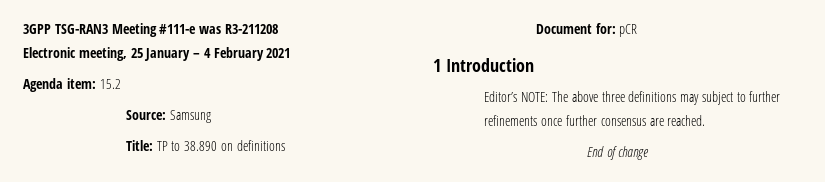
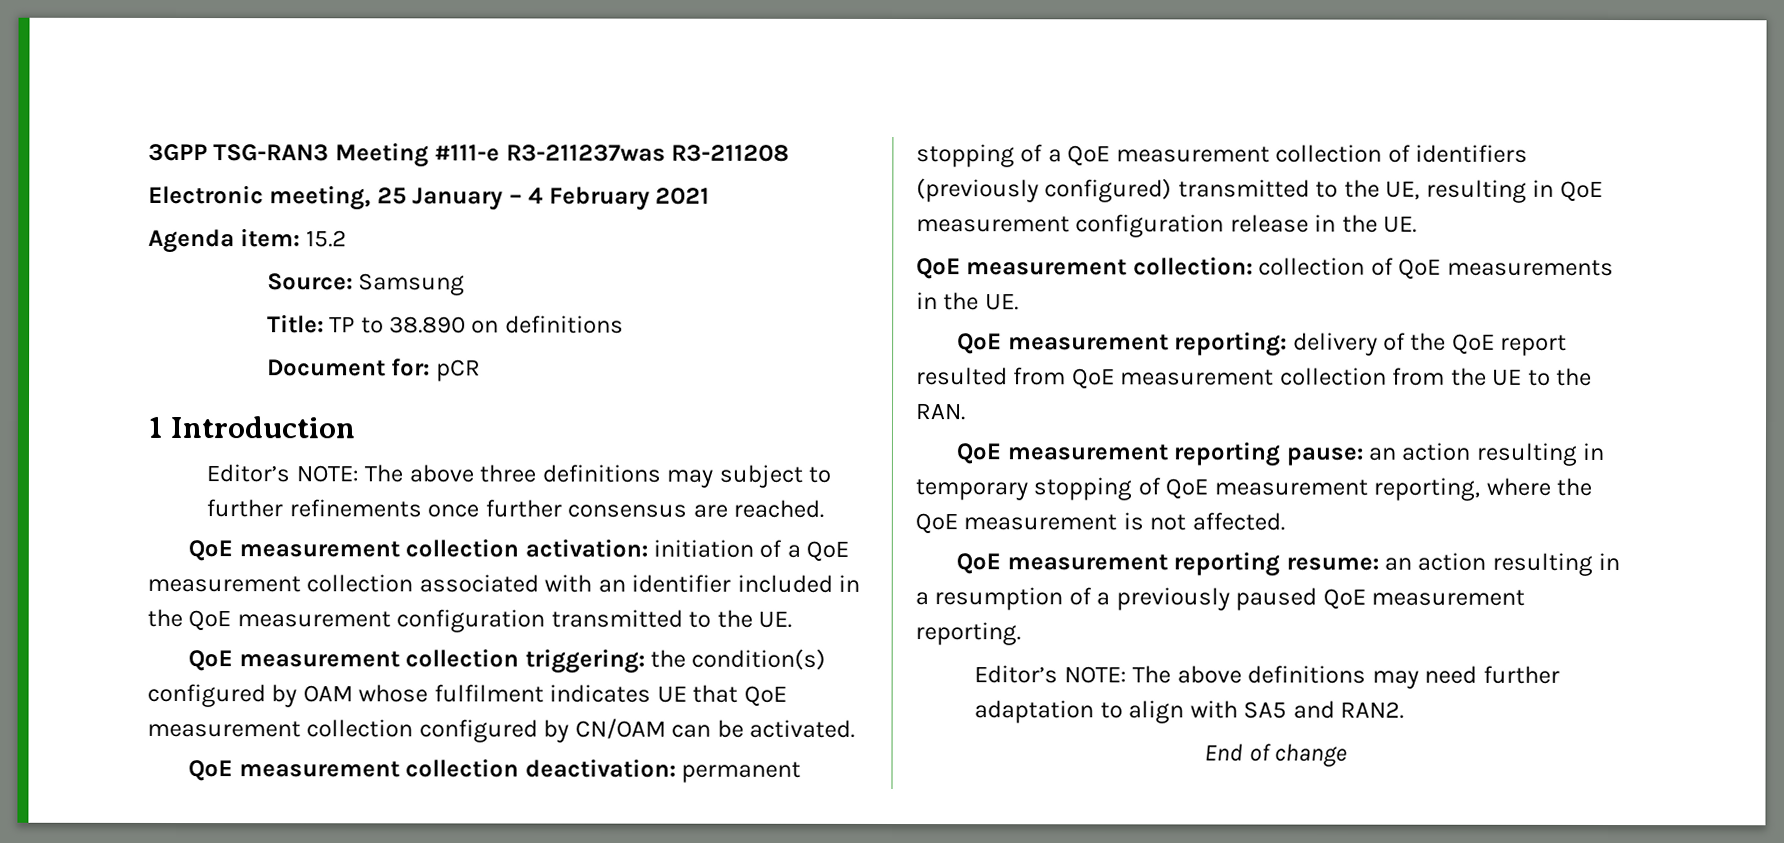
- 3GPP TSG-RAN3 Meeting #111-e was R3-211208
+ 3GPP TSG-RAN3 Meeting #111-e R3-211237was R3-211208
+ QoE measurement collection activation: initiation of a QoE measurement collection associated with an identifier included in the QoE measurement configuration transmitted to the UE.
+ QoE measurement collection triggering: the condition(s) configured by OAM whose fulfilment indicates UE that QoE measurement collection configured by CN/OAM can be activated.
+ QoE measurement collection deactivation: permanent stopping of a QoE measurement collection of identifiers (previously configured) transmitted to the UE, resulting in QoE measurement configuration release in the UE.
+ QoE measurement collection: collection of QoE measurements in the UE.
+ QoE measurement reporting: delivery of the QoE report resulted from QoE measurement collection from the UE to the RAN.
+ QoE measurement reporting pause: an action resulting in temporary stopping of QoE measurement reporting, where the QoE measurement is not affected.
+ QoE measurement reporting resume: an action resulting in a resumption of a previously paused QoE measurement reporting.
+ Editor’s NOTE: The above definitions may need further adaptation to align with SA5 and RAN2.

